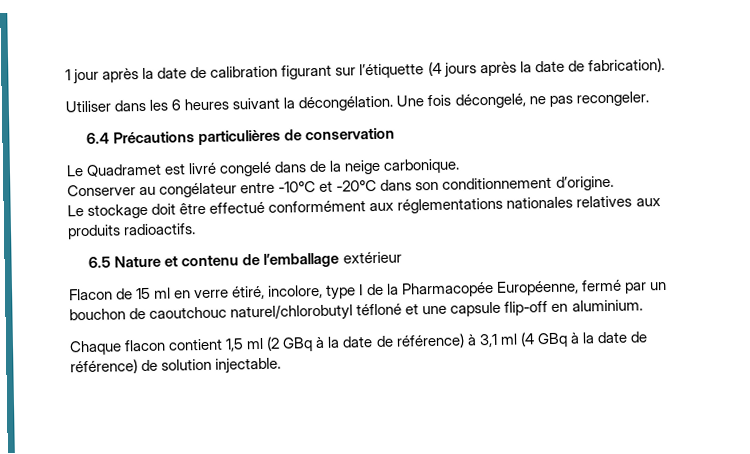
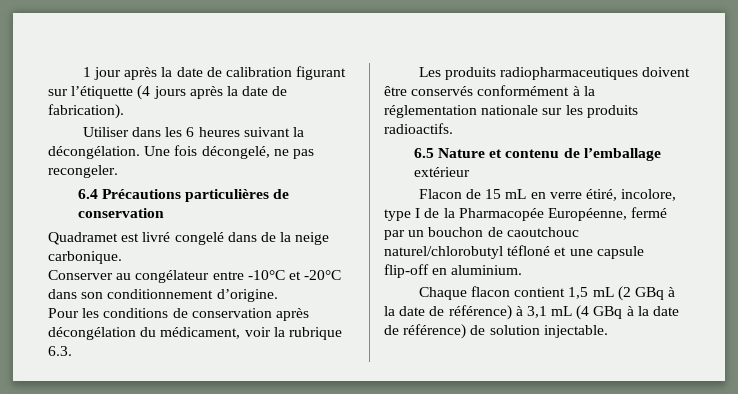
- Le Quadramet est livré congelé dans de la neige carbonique.
+ Quadramet est livré congelé dans de la neige carbonique.
- Le stockage doit être effectué conformément aux réglementations nationales relatives aux produits radioactifs.
+ Pour les conditions de conservation après décongélation du médicament, voir la rubrique 6.3.
+ Les produits radiopharmaceutiques doivent être conservés conformément à la réglementation nationale sur les produits radioactifs.
- Flacon de 15 ml en verre étiré, incolore, type I de la Pharmacopée Européenne, fermé par un bouchon de caoutchouc naturel/chlorobutyl téfloné et une capsule flip-off en aluminium.
+ Flacon de 15 mL en verre étiré, incolore, type I de la Pharmacopée Européenne, fermé par un bouchon de caoutchouc naturel/chlorobutyl téfloné et une capsule flip-off en aluminium.
- Chaque flacon contient 1,5 ml (2 GBq à la date de référence) à 3,1 ml (4 GBq à la date de référence) de solution injectable.
+ Chaque flacon contient 1,5 mL (2 GBq à la date de référence) à 3,1 mL (4 GBq à la date de référence) de solution injectable.

